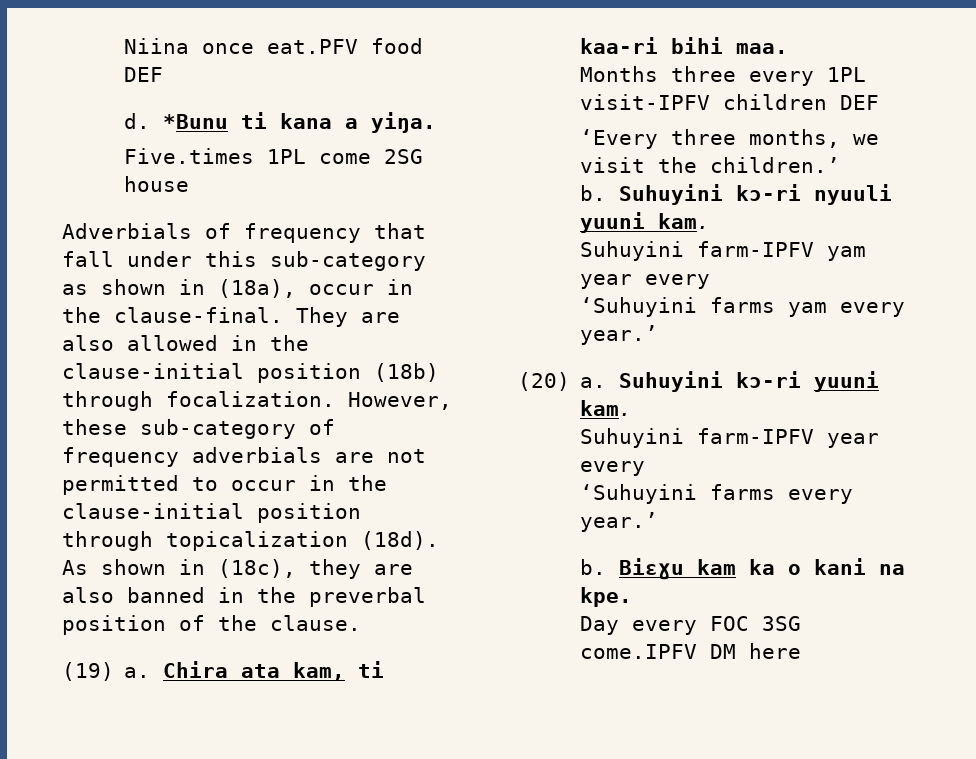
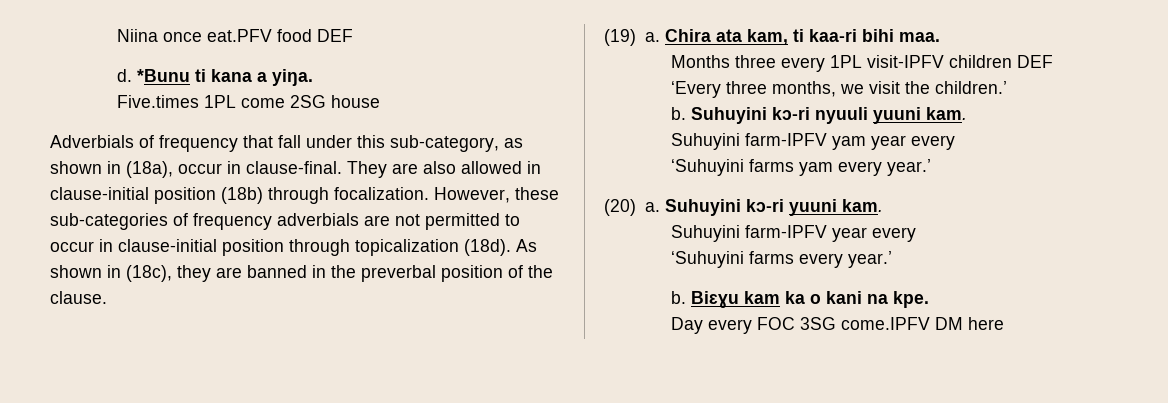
- Adverbials of frequency that fall under this sub-category as shown in (18a), occur in the clause-final.
+ Adverbials of frequency that fall under this sub-category, as shown in (18a), occur in clause-final.
- They are also allowed in the clause-initial position (18b) through focalization.
+ They are also allowed in clause-initial position (18b) through focalization.
- However, these sub-category of frequency adverbials are not permitted to occur in the clause-initial position through topicalization (18d).
+ However, these sub-categories of frequency adverbials are not permitted to occur in clause-initial position through topicalization (18d).
- As shown in (18c), they are also banned in the preverbal position of the clause.
+ As shown in (18c), they are banned in the preverbal position of the clause.

